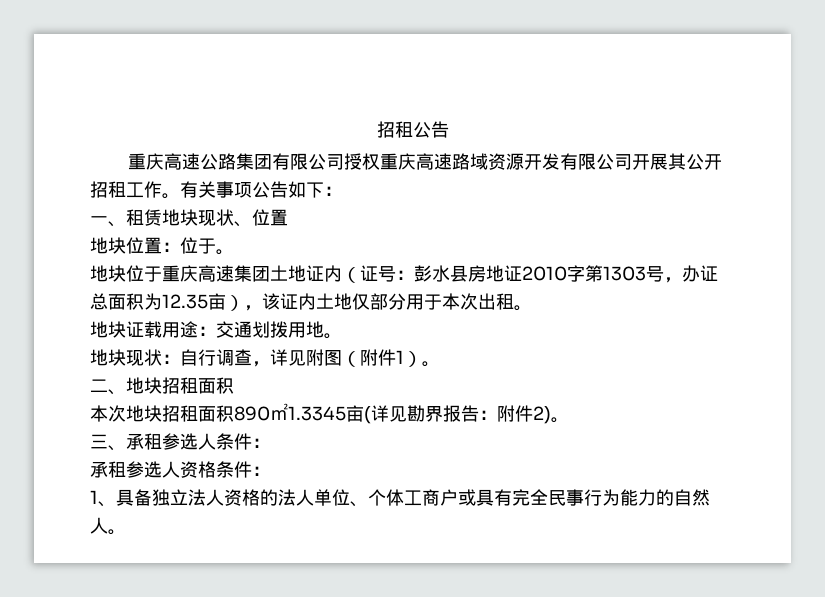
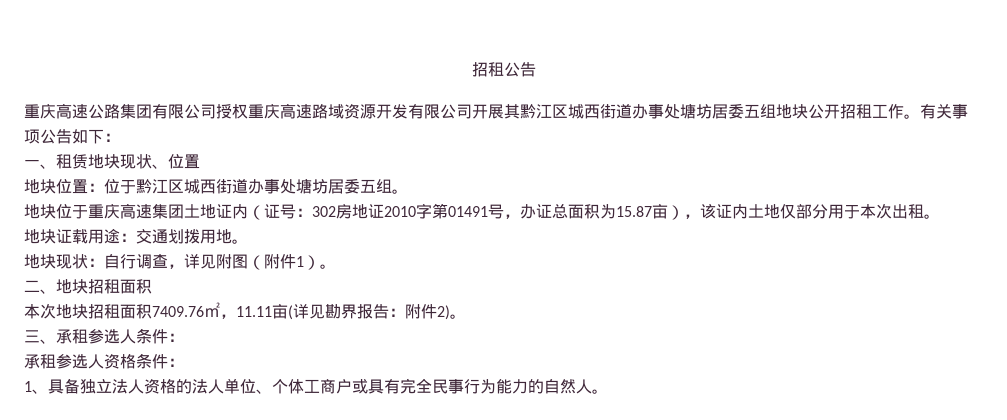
- 重庆高速公路集团有限公司授权重庆高速路域资源开发有限公司开展其公开招租工作。
+ 重庆高速公路集团有限公司授权重庆高速路域资源开发有限公司开展其黔江区城西街道办事处塘坊居委五组地块公开招租工作。
- 地块位置：位于。
+ 地块位置：位于黔江区城西街道办事处塘坊居委五组。
- 地块位于重庆高速集团土地证内（证号：彭水县房地证2010字第1303号，办证总面积为12.35亩），该证内土地仅部分用于本次出租。
+ 地块位于重庆高速集团土地证内（证号：302房地证2010字第01491号，办证总面积为15.87亩），该证内土地仅部分用于本次出租。
- 本次地块招租面积890㎡1.3345亩(详见勘界报告：附件2)。
+ 本次地块招租面积7409.76㎡，11.11亩(详见勘界报告：附件2)。

